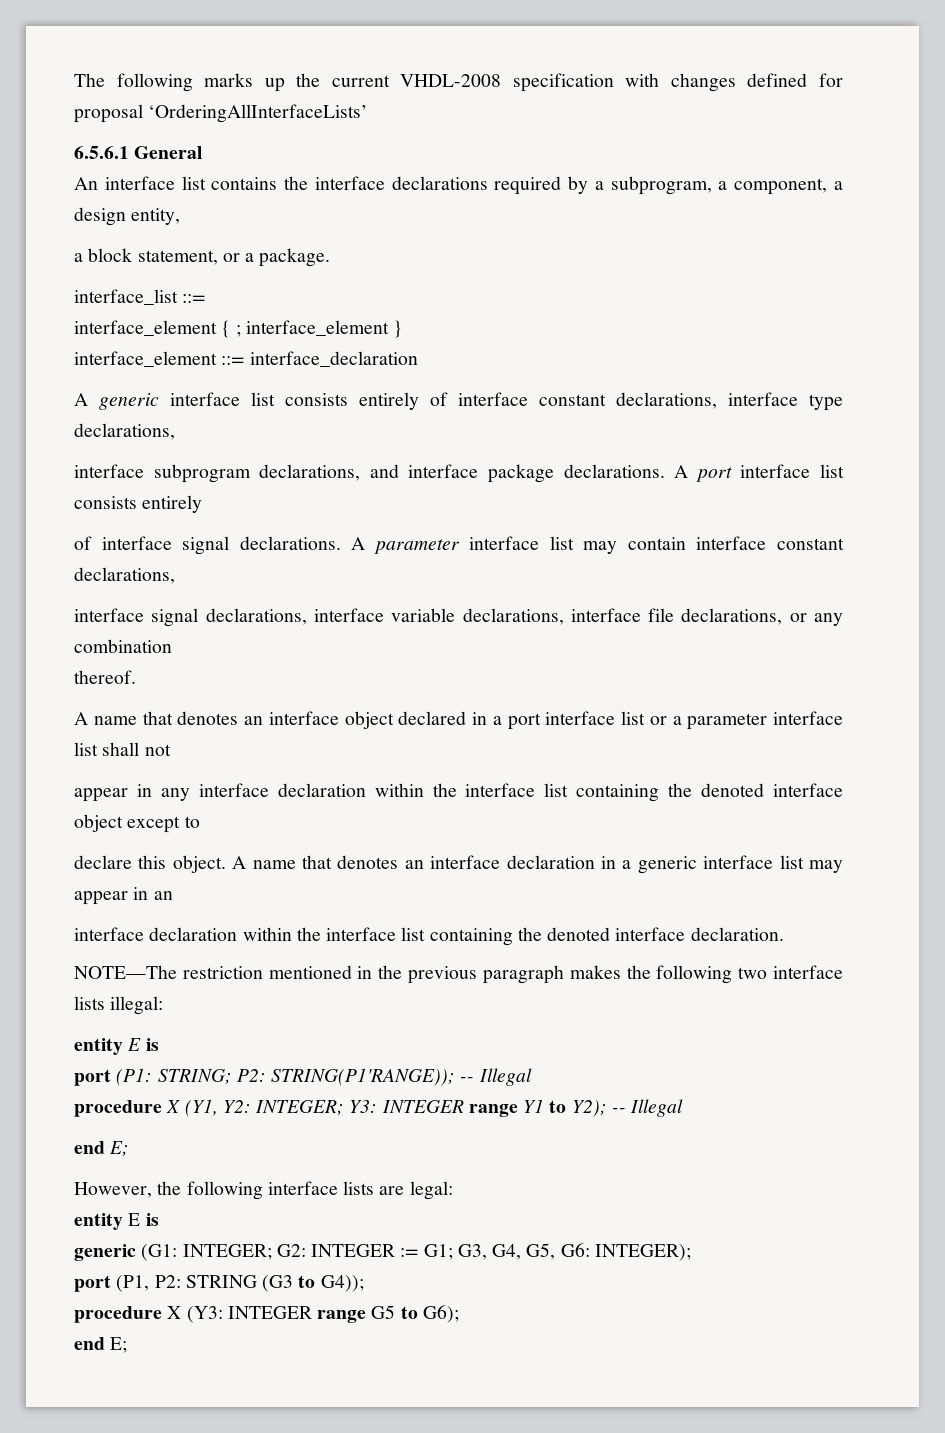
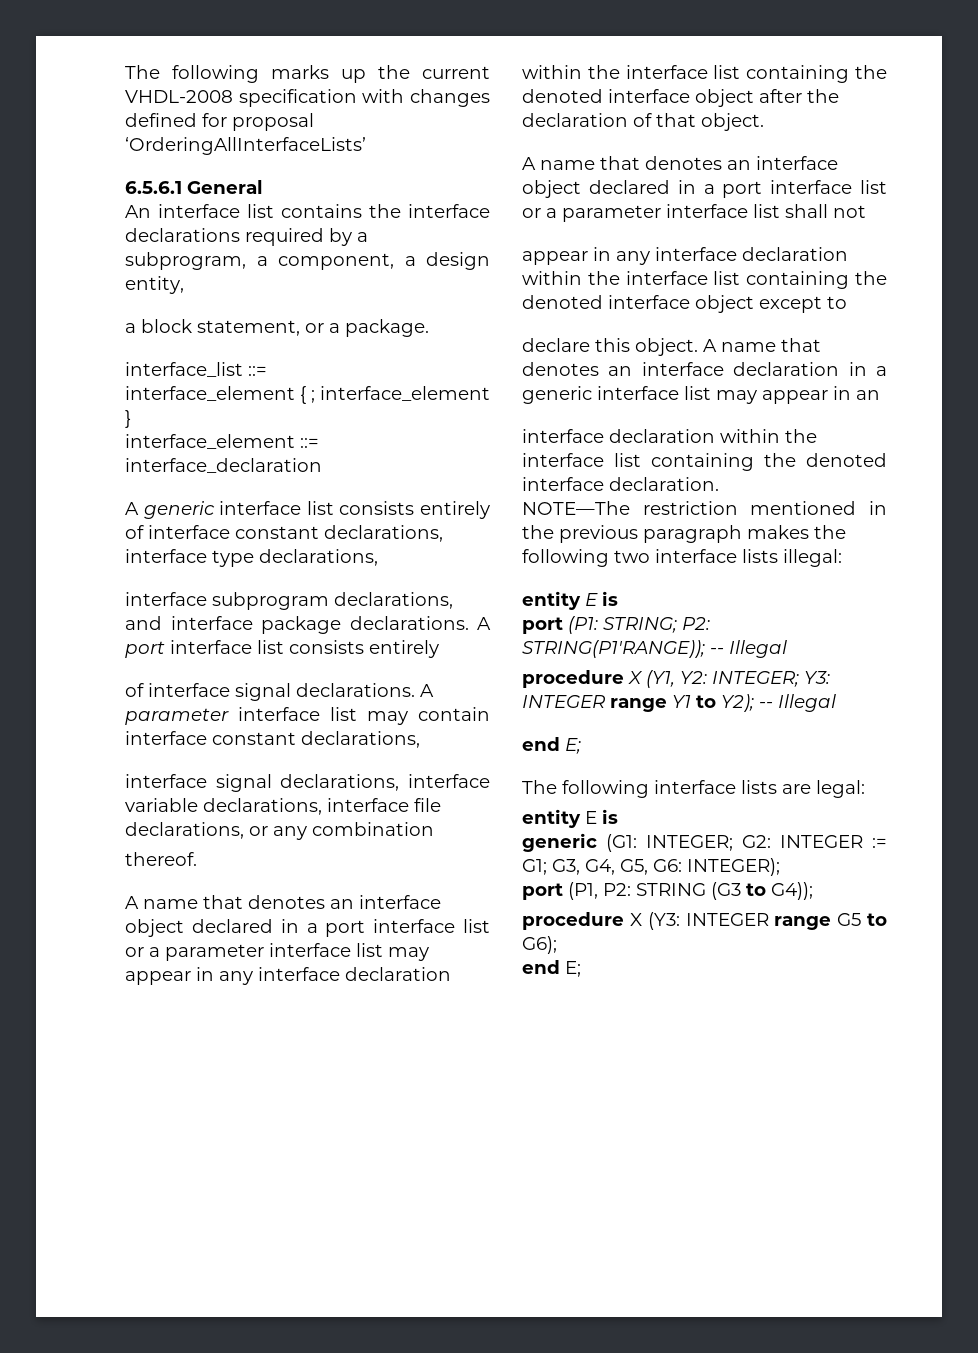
+ A name that denotes an interface object declared in a port interface list or a parameter interface list may appear in any interface declaration within the interface list containing the denoted interface object after the declaration of that object.
- However, the following interface lists are legal:
+ The following interface lists are legal:

